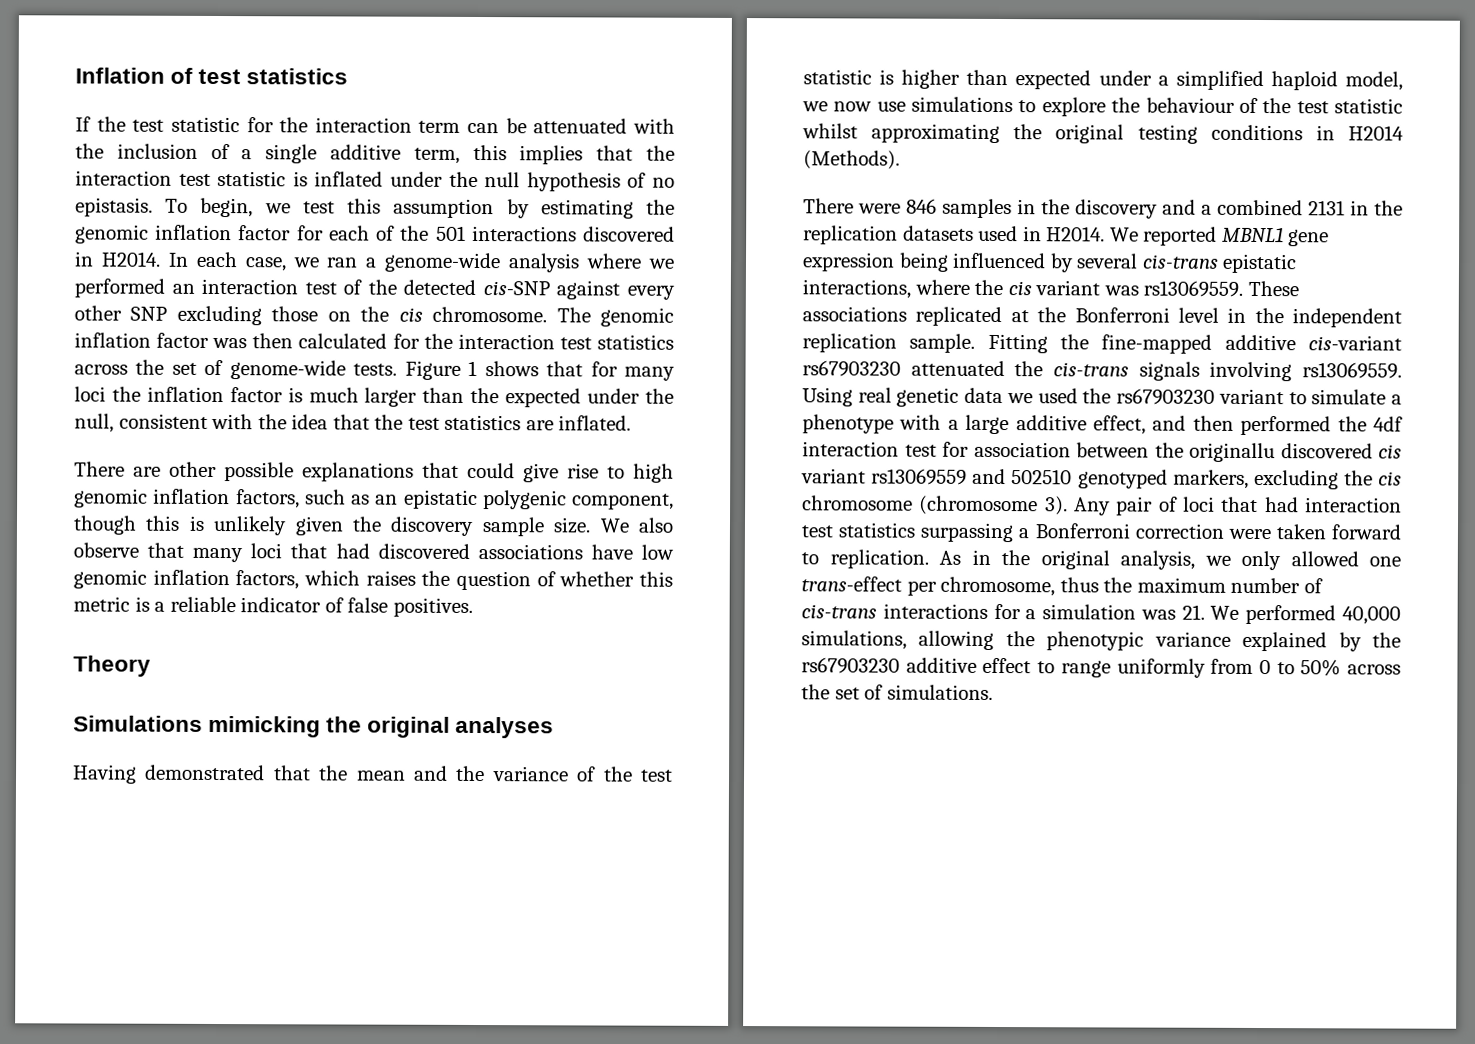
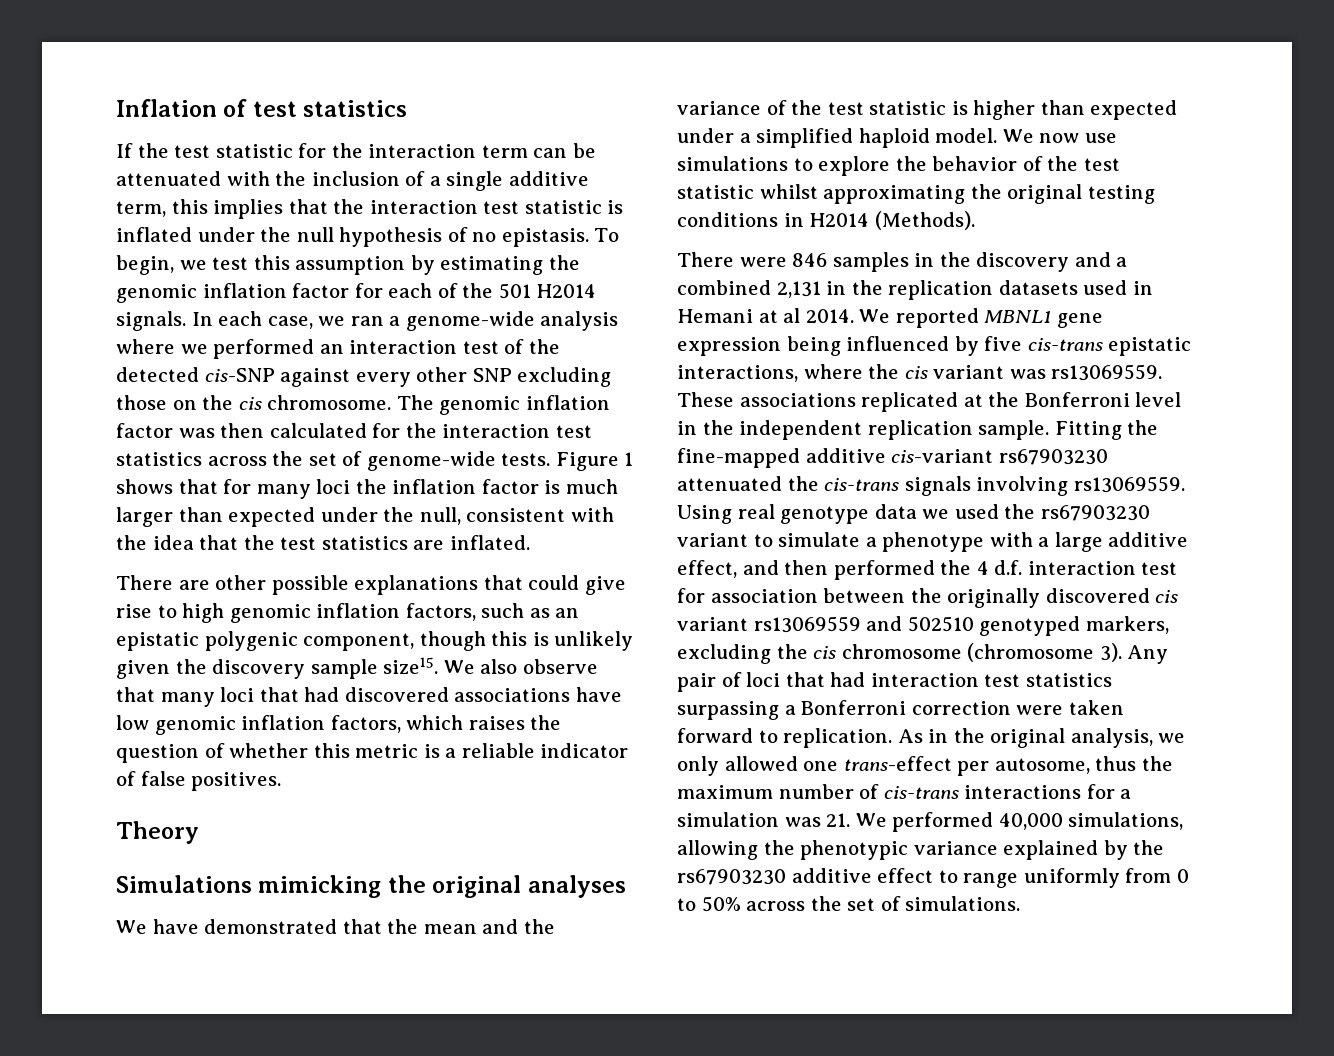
- To begin, we test this assumption by estimating the genomic inflation factor for each of the 501 interactions discovered in H2014.
+ To begin, we test this assumption by estimating the genomic inflation factor for each of the 501 H2014 signals.
- Figure 1 shows that for many loci the inflation factor is much larger than the expected under the null, consistent with the idea that the test statistics are inflated.
+ Figure 1 shows that for many loci the inflation factor is much larger than expected under the null, consistent with the idea that the test statistics are inflated.
- There are other possible explanations that could give rise to high genomic inflation factors, such as an epistatic polygenic component, though this is unlikely given the discovery sample size.
+ There are other possible explanations that could give rise to high genomic inflation factors, such as an epistatic polygenic component, though this is unlikely given the discovery sample size15.
- Having demonstrated that the mean and the variance of the test statistic is higher than expected under a simplified haploid model, we now use simulations to explore the behaviour of the test statistic whilst approximating the original testing conditions in H2014 (Methods).
+ We have demonstrated that the mean and the variance of the test statistic is higher than expected under a simplified haploid model. We now use simulations to explore the behavior of the test statistic whilst approximating the original testing conditions in H2014 (Methods).
- There were 846 samples in the discovery and a combined 2131 in the replication datasets used in H2014.
+ There were 846 samples in the discovery and a combined 2,131 in the replication datasets used in Hemani at al 2014.
- We reported MBNL1 gene expression being influenced by several cis-trans epistatic interactions, where the cis variant was rs13069559.
+ We reported MBNL1 gene expression being influenced by five cis-trans epistatic interactions, where the cis variant was rs13069559.
- Using real genetic data we used the rs67903230 variant to simulate a phenotype with a large additive effect, and then performed the 4df interaction test for association between the originallu discovered cis variant rs13069559 and 502510 genotyped markers, excluding the cis chromosome (chromosome 3).
+ Using real genotype data we used the rs67903230 variant to simulate a phenotype with a large additive effect, and then performed the 4 d.f. interaction test for association between the originally discovered cis variant rs13069559 and 502510 genotyped markers, excluding the cis chromosome (chromosome 3).
- As in the original analysis, we only allowed one trans-effect per chromosome, thus the maximum number of cis-trans interactions for a simulation was 21. We performed 40,000 simulations, allowing the phenotypic variance explained by the rs67903230 additive effect to range uniformly from 0 to 50% across the set of simulations.
+ As in the original analysis, we only allowed one trans-effect per autosome, thus the maximum number of cis-trans interactions for a simulation was 21. We performed 40,000 simulations, allowing the phenotypic variance explained by the rs67903230 additive effect to range uniformly from 0 to 50% across the set of simulations.

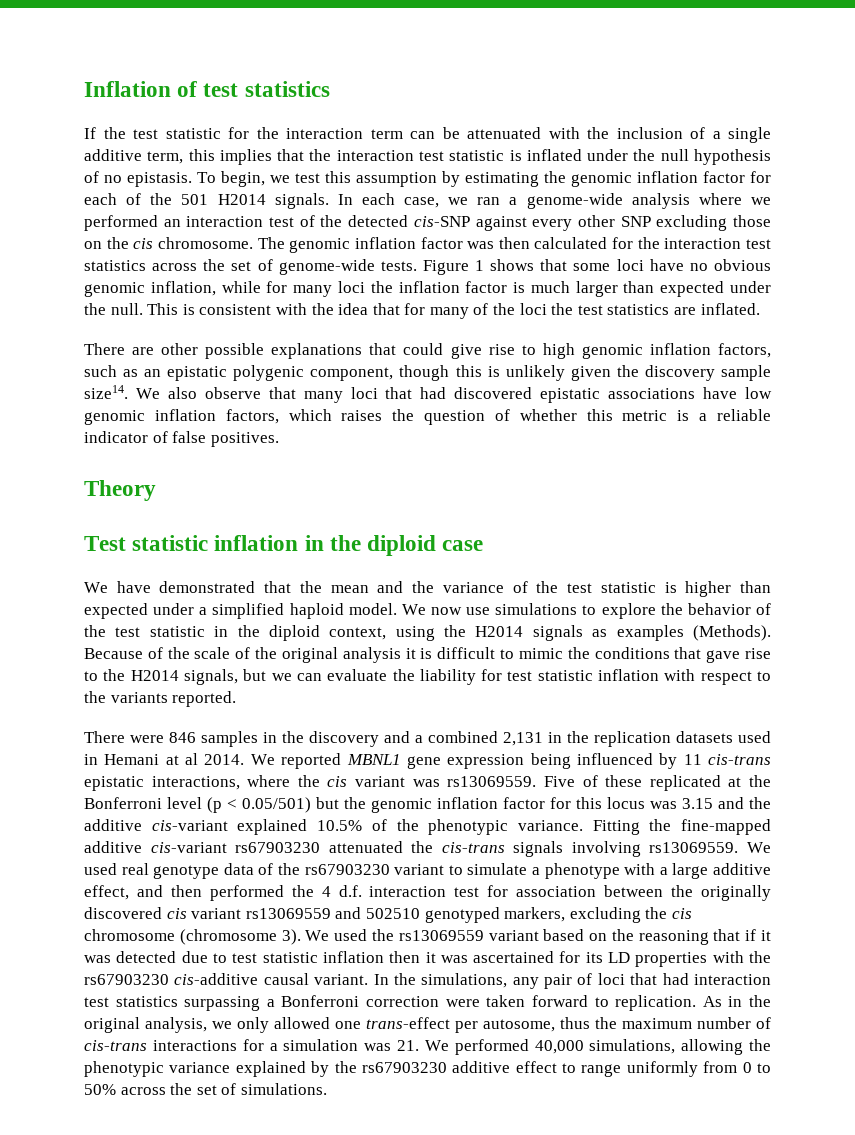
- Figure 1 shows that for many loci the inflation factor is much larger than expected under the null, consistent with the idea that the test statistics are inflated.
+ Figure 1 shows that some loci have no obvious genomic inflation, while for many loci the inflation factor is much larger than expected under the null. This is consistent with the idea that for many of the loci the test statistics are inflated.
- There are other possible explanations that could give rise to high genomic inflation factors, such as an epistatic polygenic component, though this is unlikely given the discovery sample size15.
+ There are other possible explanations that could give rise to high genomic inflation factors, such as an epistatic polygenic component, though this is unlikely given the discovery sample size14.
- We also observe that many loci that had discovered associations have low genomic inflation factors, which raises the question of whether this metric is a reliable indicator of false positives.
+ We also observe that many loci that had discovered epistatic associations have low genomic inflation factors, which raises the question of whether this metric is a reliable indicator of false positives.
- Simulations mimicking the original analyses
+ Test statistic inflation in the diploid case
- We now use simulations to explore the behavior of the test statistic whilst approximating the original testing conditions in H2014 (Methods).
+ We now use simulations to explore the behavior of the test statistic in the diploid context, using the H2014 signals as examples (Methods). Because of the scale of the original analysis it is difficult to mimic the conditions that gave rise to the H2014 signals, but we can evaluate the liability for test statistic inflation with respect to the variants reported.
- We reported MBNL1 gene expression being influenced by five cis-trans epistatic interactions, where the cis variant was rs13069559.
+ We reported MBNL1 gene expression being influenced by 11 cis-trans epistatic interactions, where the cis variant was rs13069559.
- These associations replicated at the Bonferroni level in the independent replication sample.
+ Five of these replicated at the Bonferroni level (p < 0.05/501) but the genomic inflation factor for this locus was 3.15 and the additive cis-variant explained 10.5% of the phenotypic variance.
- Using real genotype data we used the rs67903230 variant to simulate a phenotype with a large additive effect, and then performed the 4 d.f. interaction test for association between the originally discovered cis variant rs13069559 and 502510 genotyped markers, excluding the cis chromosome (chromosome 3).
+ We used real genotype data of the rs67903230 variant to simulate a phenotype with a large additive effect, and then performed the 4 d.f. interaction test for association between the originally discovered cis variant rs13069559 and 502510 genotyped markers, excluding the cis chromosome (chromosome 3).
- Any pair of loci that had interaction test statistics surpassing a Bonferroni correction were taken forward to replication.
+ We used the rs13069559 variant based on the reasoning that if it was detected due to test statistic inflation then it was ascertained for its LD properties with the rs67903230 cis-additive causal variant. In the simulations, any pair of loci that had interaction test statistics surpassing a Bonferroni correction were taken forward to replication.

